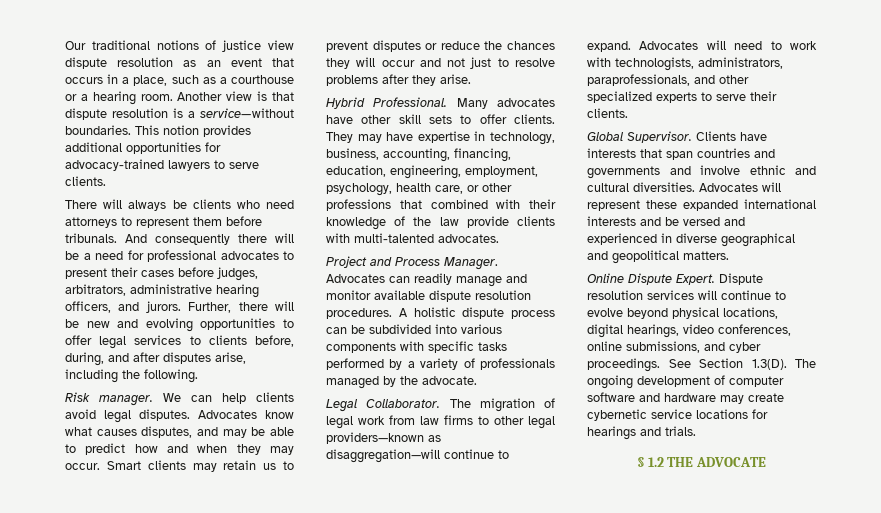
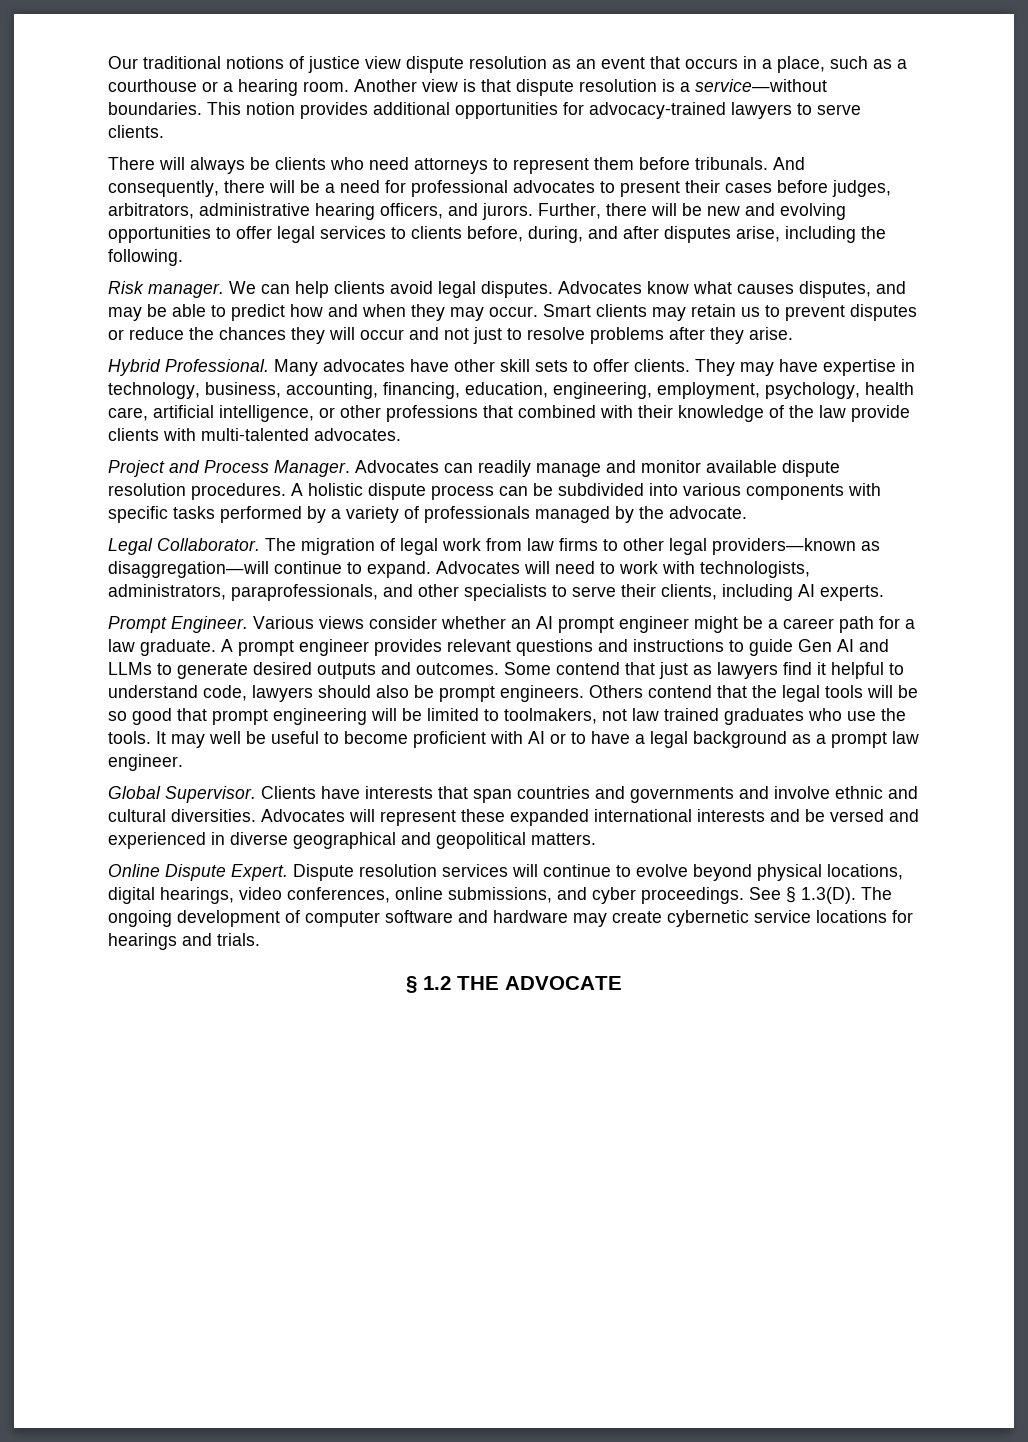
- And consequently there will be a need for professional advocates to present their cases before judges, arbitrators, administrative hearing officers, and jurors.
+ And consequently, there will be a need for professional advocates to present their cases before judges, arbitrators, administrative hearing officers, and jurors.
- They may have expertise in technology, business, accounting, financing, education, engineering, employment, psychology, health care, or other professions that combined with their knowledge of the law provide clients with multi-talented advocates.
+ They may have expertise in technology, business, accounting, financing, education, engineering, employment, psychology, health care, artificial intelligence, or other professions that combined with their knowledge of the law provide clients with multi-talented advocates.
- Advocates will need to work with technologists, administrators, paraprofessionals, and other specialized experts to serve their clients.
+ Advocates will need to work with technologists, administrators, paraprofessionals, and other specialists to serve their clients, including AI experts.
+ Prompt Engineer. Various views consider whether an AI prompt engineer might be a career path for a law graduate. A prompt engineer provides relevant questions and instructions to guide Gen AI and LLMs to generate desired outputs and outcomes. Some contend that just as lawyers find it helpful to understand code, lawyers should also be prompt engineers. Others contend that the legal tools will be so good that prompt engineering will be limited to toolmakers, not law trained graduates who use the tools. It may well be useful to become proficient with AI or to have a legal background as a prompt law engineer.
- See Section 1.3(D). The ongoing development of computer software and hardware may create cybernetic service locations for hearings and trials.
+ See § 1.3(D). The ongoing development of computer software and hardware may create cybernetic service locations for hearings and trials.

